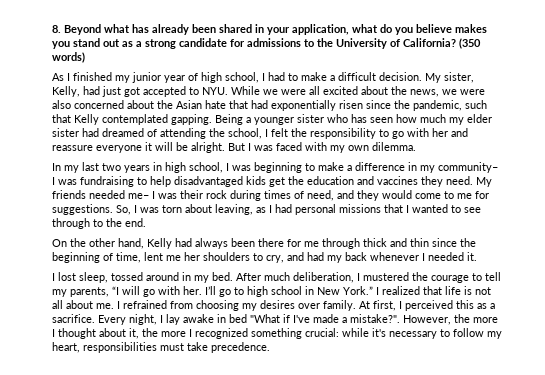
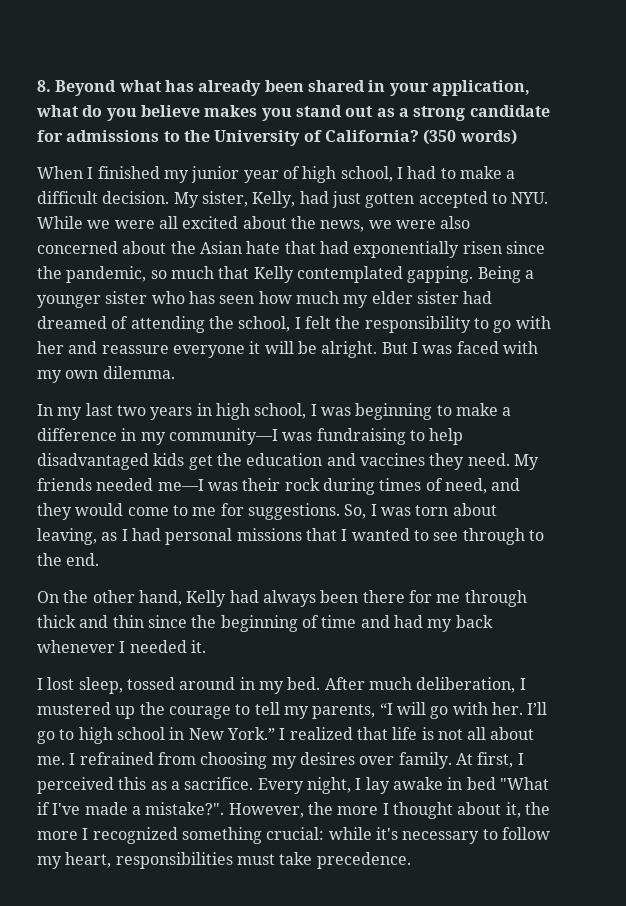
- As I finished my junior year of high school, I had to make a difficult decision.
+ When I finished my junior year of high school, I had to make a difficult decision.
- My sister, Kelly, had just got accepted to NYU. While we were all excited about the news, we were also concerned about the Asian hate that had exponentially risen since the pandemic, such that Kelly contemplated gapping.
+ My sister, Kelly, had just gotten accepted to NYU. While we were all excited about the news, we were also concerned about the Asian hate that had exponentially risen since the pandemic, so much that Kelly contemplated gapping.
- In my last two years in high school, I was beginning to make a difference in my community– I was fundraising to help disadvantaged kids get the education and vaccines they need.
+ In my last two years in high school, I was beginning to make a difference in my community—I was fundraising to help disadvantaged kids get the education and vaccines they need.
- My friends needed me– I was their rock during times of need, and they would come to me for suggestions.
+ My friends needed me—I was their rock during times of need, and they would come to me for suggestions.
- On the other hand, Kelly had always been there for me through thick and thin since the beginning of time, lent me her shoulders to cry, and had my back whenever I needed it.
+ On the other hand, Kelly had always been there for me through thick and thin since the beginning of time and had my back whenever I needed it.
- After much deliberation, I mustered the courage to tell my parents, “I will go with her.
+ After much deliberation, I mustered up the courage to tell my parents, “I will go with her.

